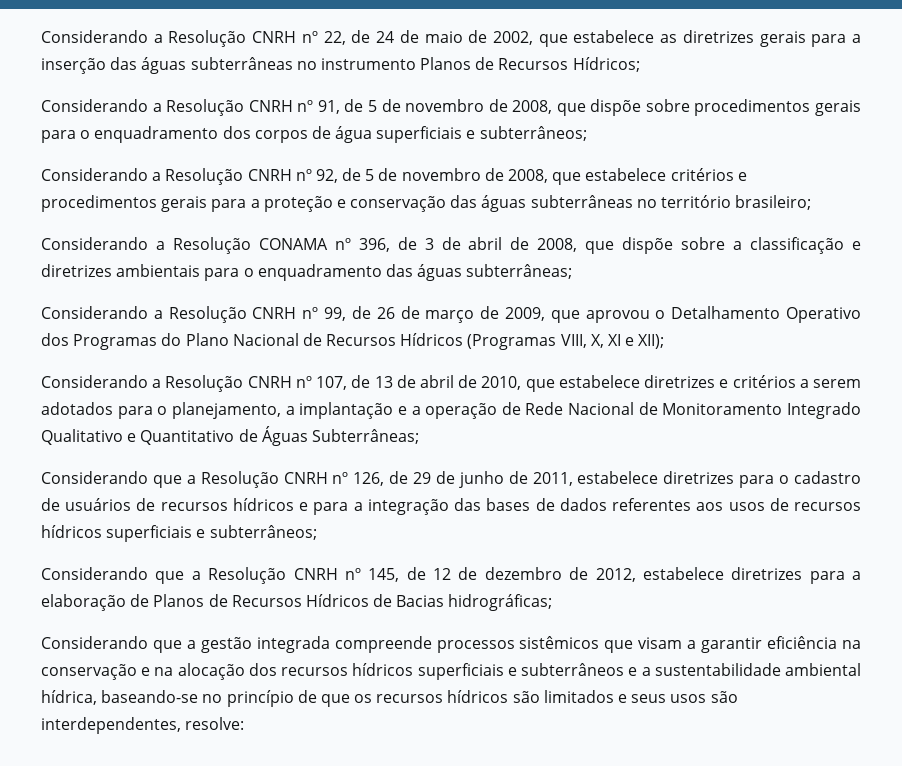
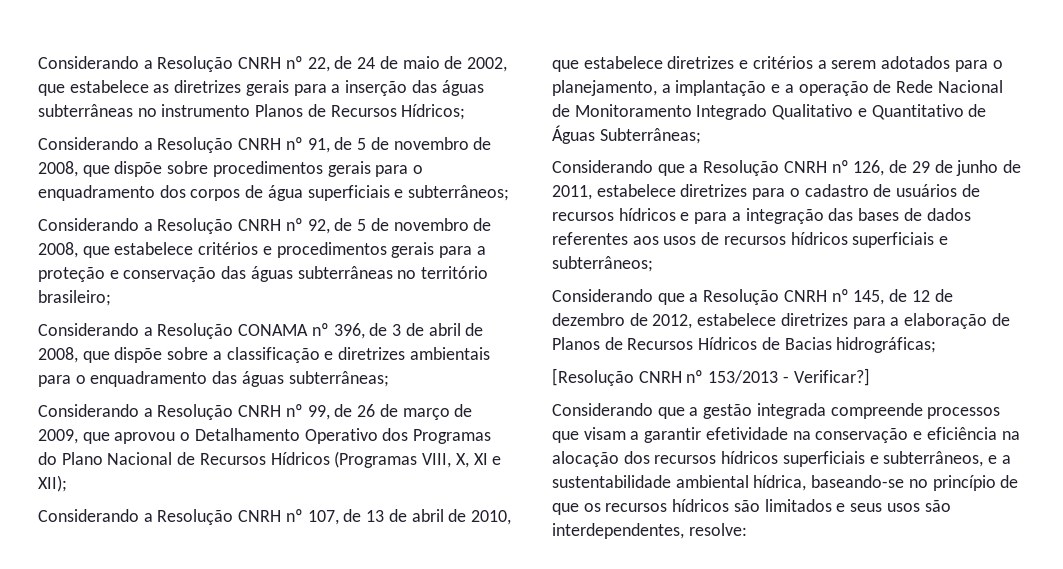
+ [Resolução CNRH nº 153/2013 - Verificar?]
- Considerando que a gestão integrada compreende processos sistêmicos que visam a garantir eficiência na conservação e na alocação dos recursos hídricos superficiais e subterrâneos e a sustentabilidade ambiental hídrica, baseando-se no princípio de que os recursos hídricos são limitados e seus usos são interdependentes, resolve:
+ Considerando que a gestão integrada compreende processos que visam a garantir efetividade na conservação e eficiência na alocação dos recursos hídricos superficiais e subterrâneos, e a sustentabilidade ambiental hídrica, baseando-se no princípio de que os recursos hídricos são limitados e seus usos são interdependentes, resolve:

